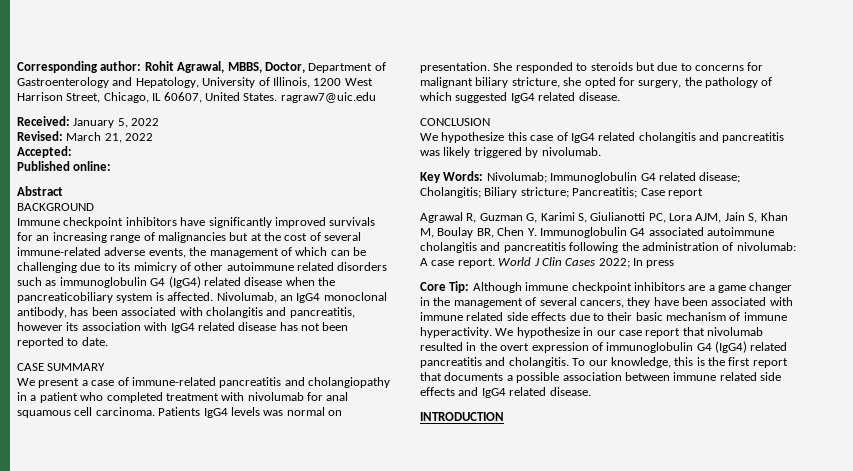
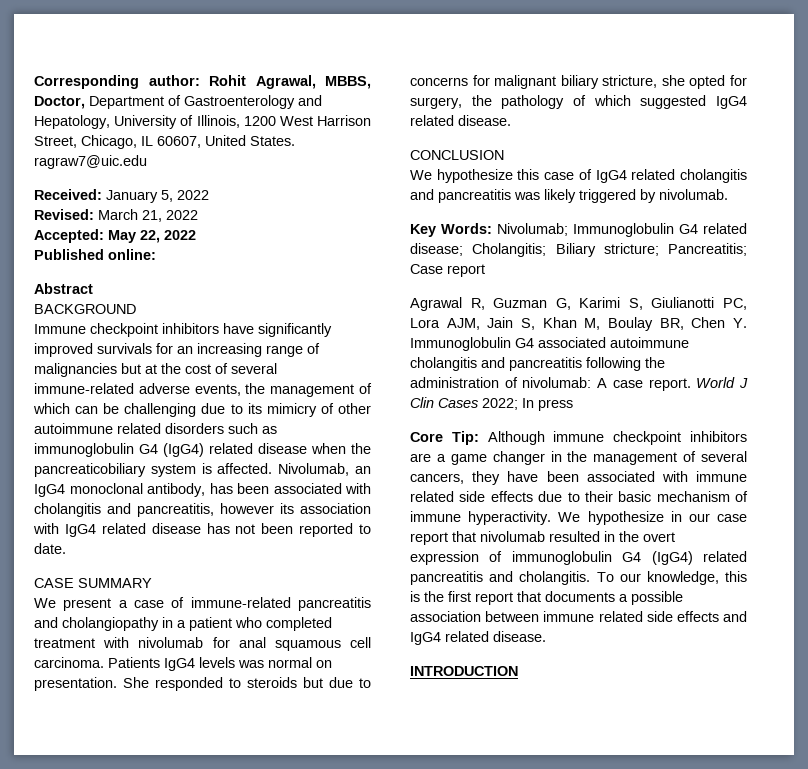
- Accepted:
+ Accepted: May 22, 2022

